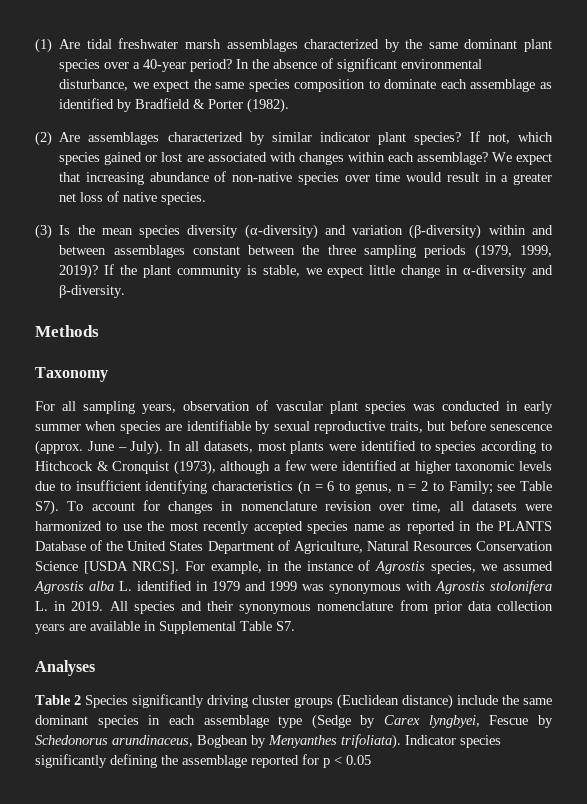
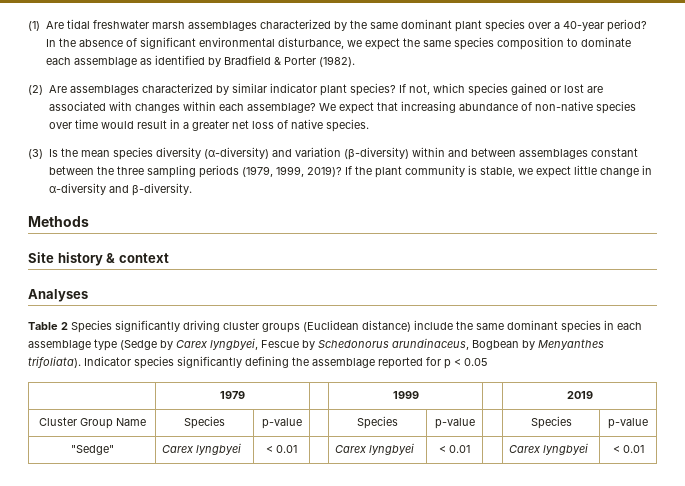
- Taxonomy
- For all sampling years, observation of vascular plant species was conducted in early summer when species are identifiable by sexual reproductive traits, but before senescence (approx. June – July). In all datasets, most plants were identified to species according to Hitchcock & Cronquist (1973), although a few were identified at higher taxonomic levels due to insufficient identifying characteristics (n = 6 to genus, n = 2 to Family; see Table S7). To account for changes in nomenclature revision over time, all datasets were harmonized to use the most recently accepted species name as reported in the PLANTS Database of the United States Department of Agriculture, Natural Resources Conservation Science [USDA NRCS]. For example, in the instance of Agrostis species, we assumed Agrostis alba L. identified in 1979 and 1999 was synonymous with Agrostis stolonifera L. in 2019. All species and their synonymous nomenclature from prior data collection years are available in Supplemental Table S7.
+ Site history & context
+ | 1979 | | 1999 | | 2019
+ Cluster Group Name | Species | p-value | | Species | p-value | | Species | p-value
+ "Sedge" | Carex lyngbyei | < 0.01 | | Carex lyngbyei | < 0.01 | | Carex lyngbyei | < 0.01

